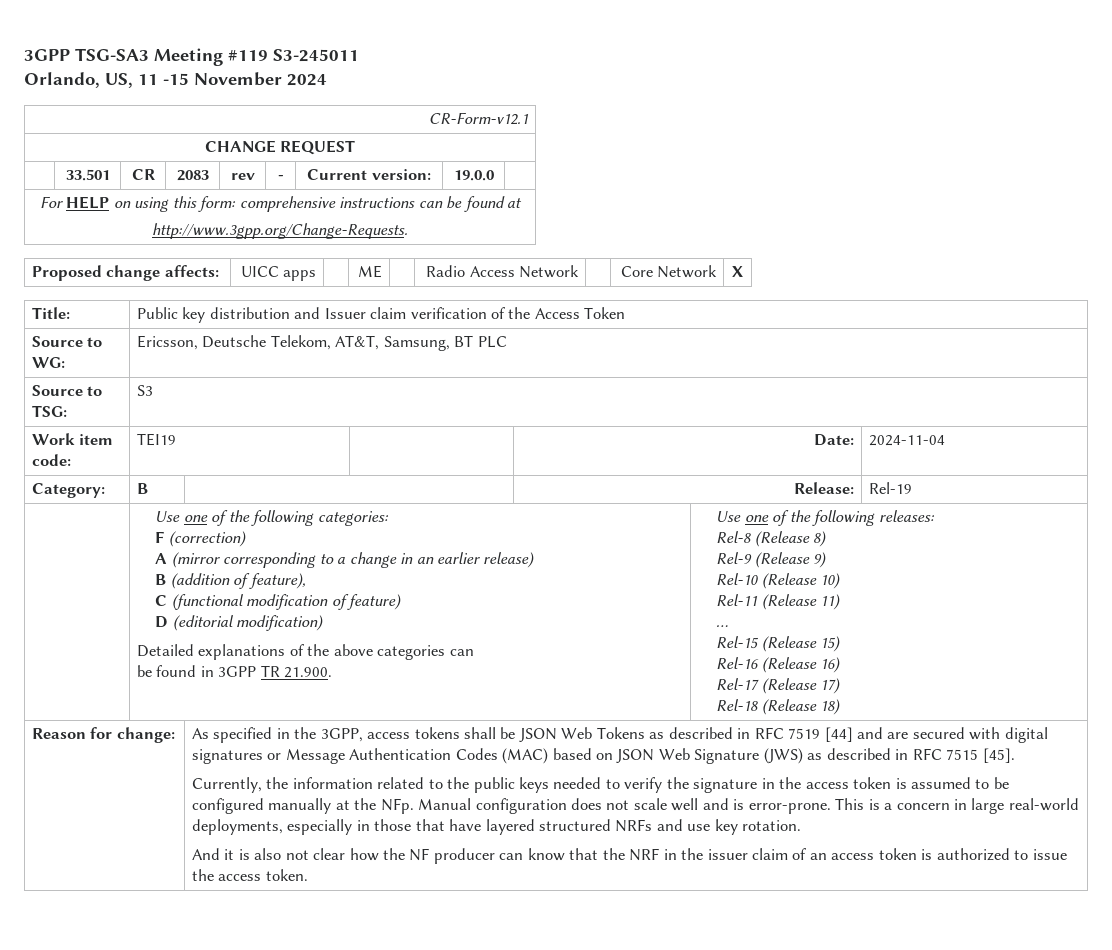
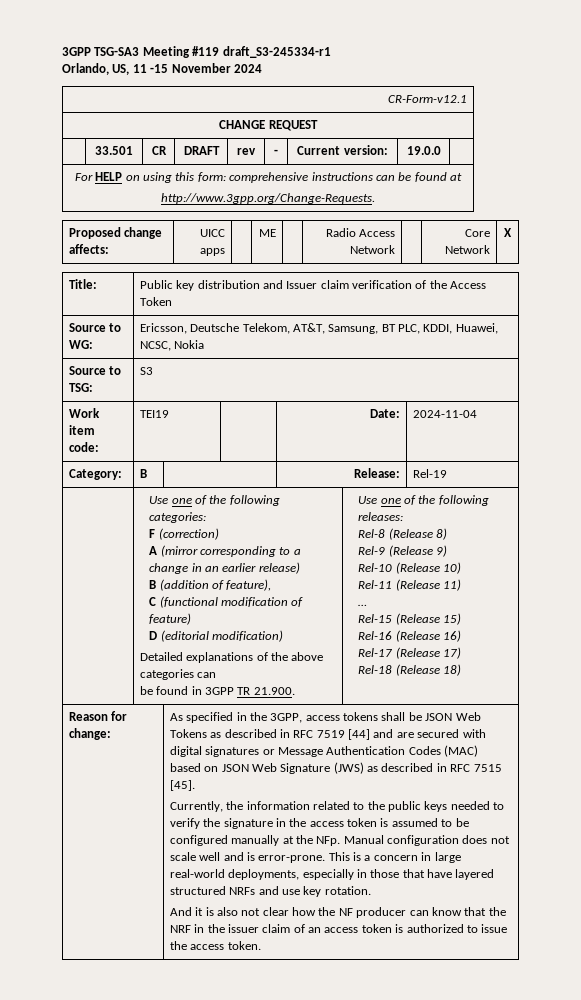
- 3GPP TSG-SA3 Meeting #119 S3-245011
+ 3GPP TSG-SA3 Meeting #119 draft_S3-245334-r1
- | 33.501 | CR | 2083 | rev | - | Current version: | 19.0.0 |
+ | 33.501 | CR | DRAFT | rev | - | Current version: | 19.0.0 |
- Source to WG: | Ericsson, Deutsche Telekom, AT&T, Samsung, BT PLC
+ Source to WG: | Ericsson, Deutsche Telekom, AT&T, Samsung, BT PLC, KDDI, Huawei, NCSC, Nokia

